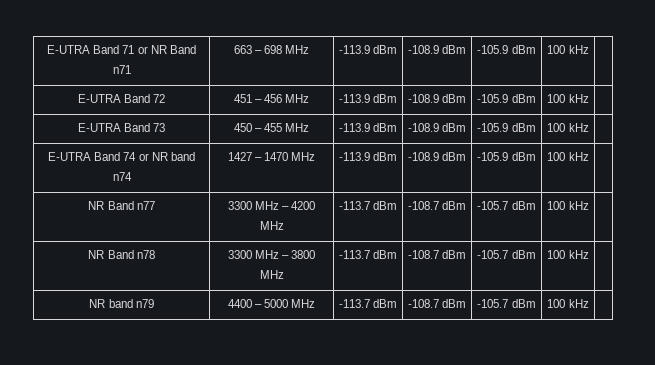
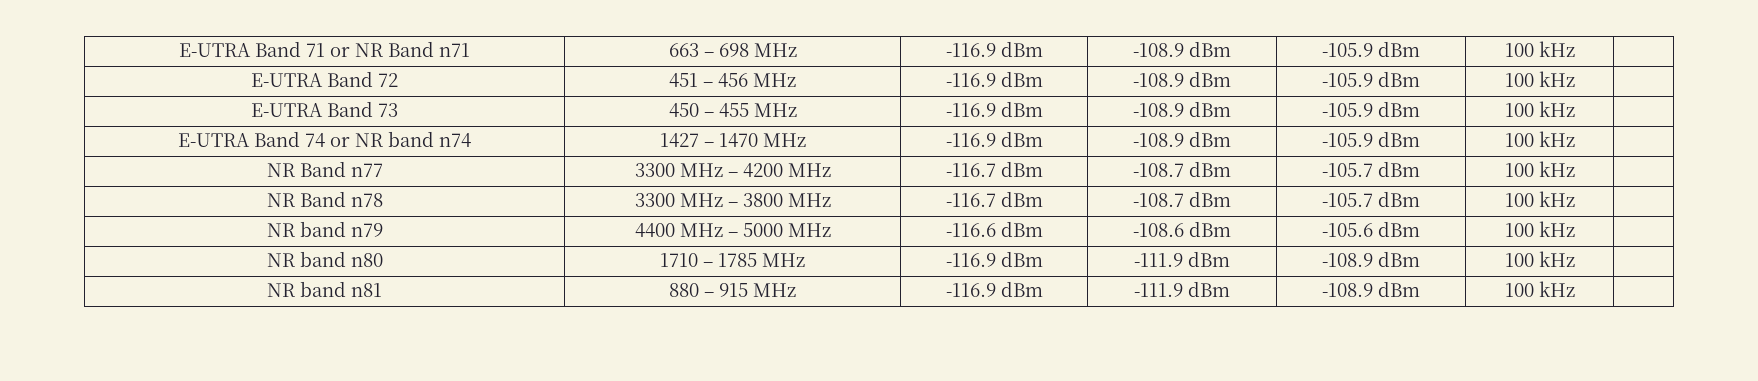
- E-UTRA Band 71 or NR Band n71 | 663 – 698 MHz | -113.9 dBm | -108.9 dBm | -105.9 dBm | 100 kHz |
+ E-UTRA Band 71 or NR Band n71 | 663 – 698 MHz | -116.9 dBm | -108.9 dBm | -105.9 dBm | 100 kHz |
- E-UTRA Band 72 | 451 – 456 MHz | -113.9 dBm | -108.9 dBm | -105.9 dBm | 100 kHz |
+ E-UTRA Band 72 | 451 – 456 MHz | -116.9 dBm | -108.9 dBm | -105.9 dBm | 100 kHz |
- E-UTRA Band 73 | 450 – 455 MHz | -113.9 dBm | -108.9 dBm | -105.9 dBm | 100 kHz |
+ E-UTRA Band 73 | 450 – 455 MHz | -116.9 dBm | -108.9 dBm | -105.9 dBm | 100 kHz |
- E-UTRA Band 74 or NR band n74 | 1427 – 1470 MHz | -113.9 dBm | -108.9 dBm | -105.9 dBm | 100 kHz |
+ E-UTRA Band 74 or NR band n74 | 1427 – 1470 MHz | -116.9 dBm | -108.9 dBm | -105.9 dBm | 100 kHz |
- NR Band n77 | 3300 MHz – 4200 MHz | -113.7 dBm | -108.7 dBm | -105.7 dBm | 100 kHz |
+ NR Band n77 | 3300 MHz – 4200 MHz | -116.7 dBm | -108.7 dBm | -105.7 dBm | 100 kHz |
- NR Band n78 | 3300 MHz – 3800 MHz | -113.7 dBm | -108.7 dBm | -105.7 dBm | 100 kHz |
+ NR Band n78 | 3300 MHz – 3800 MHz | -116.7 dBm | -108.7 dBm | -105.7 dBm | 100 kHz |
- NR band n79 | 4400 – 5000 MHz | -113.7 dBm | -108.7 dBm | -105.7 dBm | 100 kHz |
+ NR band n79 | 4400 MHz – 5000 MHz | -116.6 dBm | -108.6 dBm | -105.6 dBm | 100 kHz |
+ NR band n80 | 1710 – 1785 MHz | -116.9 dBm | -111.9 dBm | -108.9 dBm | 100 kHz |
+ NR band n81 | 880 – 915 MHz | -116.9 dBm | -111.9 dBm | -108.9 dBm | 100 kHz |

